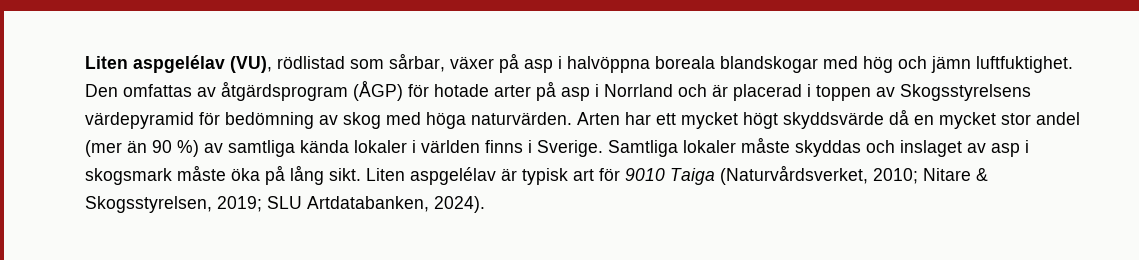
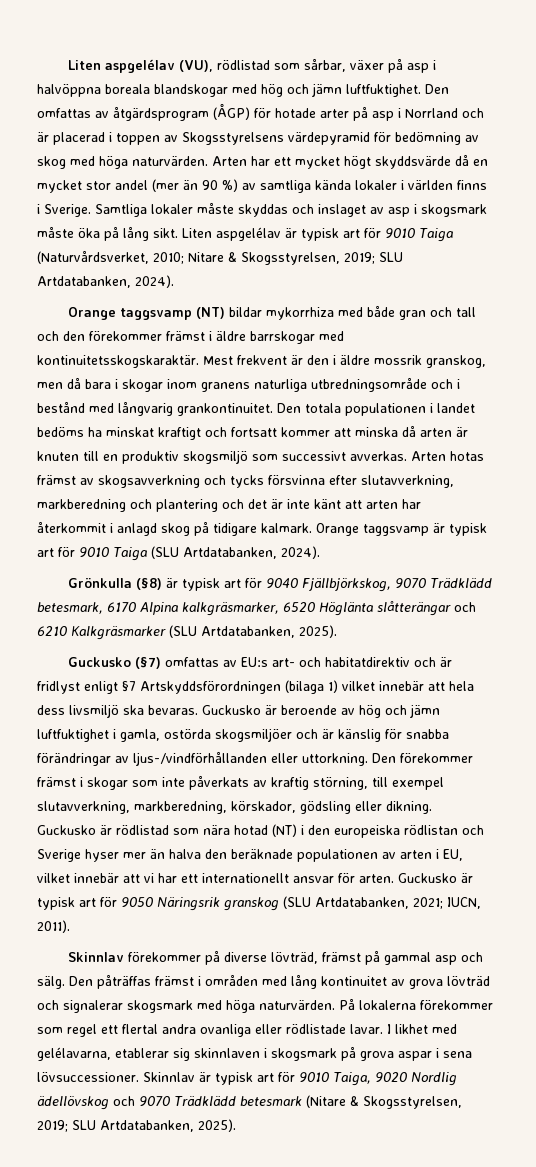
+ Orange taggsvamp (NT) bildar mykorrhiza med både gran och tall och den förekommer främst i äldre barrskogar med kontinuitetsskogskaraktär. Mest frekvent är den i äldre mossrik granskog, men då bara i skogar inom granens naturliga utbredningsområde och i bestånd med långvarig grankontinuitet. Den totala populationen i landet bedöms ha minskat kraftigt och fortsatt kommer att minska då arten är knuten till en produktiv skogsmiljö som successivt avverkas. Arten hotas främst av skogsavverkning och tycks försvinna efter slutavverkning, markberedning och plantering och det är inte känt att arten har återkommit i anlagd skog på tidigare kalmark. Orange taggsvamp är typisk art för 9010 Taiga (SLU Artdatabanken, 2024).
+ Grönkulla (§8) är typisk art för 9040 Fjällbjörkskog, 9070 Trädklädd betesmark, 6170 Alpina kalkgräsmarker, 6520 Höglänta slåtterängar och 6210 Kalkgräsmarker (SLU Artdatabanken, 2025).
+ Guckusko (§7) omfattas av EU:s art- och habitatdirektiv och är fridlyst enligt §7 Artskyddsförordningen (bilaga 1) vilket innebär att hela dess livsmiljö ska bevaras. Guckusko är beroende av hög och jämn luftfuktighet i gamla, ostörda skogsmiljöer och är känslig för snabba förändringar av ljus-/vindförhållanden eller uttorkning. Den förekommer främst i skogar som inte påverkats av kraftig störning, till exempel slutavverkning, markberedning, körskador, gödsling eller dikning. Guckusko är rödlistad som nära hotad (NT) i den europeiska rödlistan och Sverige hyser mer än halva den beräknade populationen av arten i EU, vilket innebär att vi har ett internationellt ansvar för arten. Guckusko är typisk art för 9050 Näringsrik granskog (SLU Artdatabanken, 2021; IUCN, 2011).
+ Skinnlav förekommer på diverse lövträd, främst på gammal asp och sälg. Den påträffas främst i områden med lång kontinuitet av grova lövträd och signalerar skogsmark med höga naturvärden. På lokalerna förekommer som regel ett flertal andra ovanliga eller rödlistade lavar. I likhet med gelélavarna, etablerar sig skinnlaven i skogsmark på grova aspar i sena lövsuccessioner. Skinnlav är typisk art för 9010 Taiga, 9020 Nordlig ädellövskog och 9070 Trädklädd betesmark (Nitare & Skogsstyrelsen, 2019; SLU Artdatabanken, 2025).

